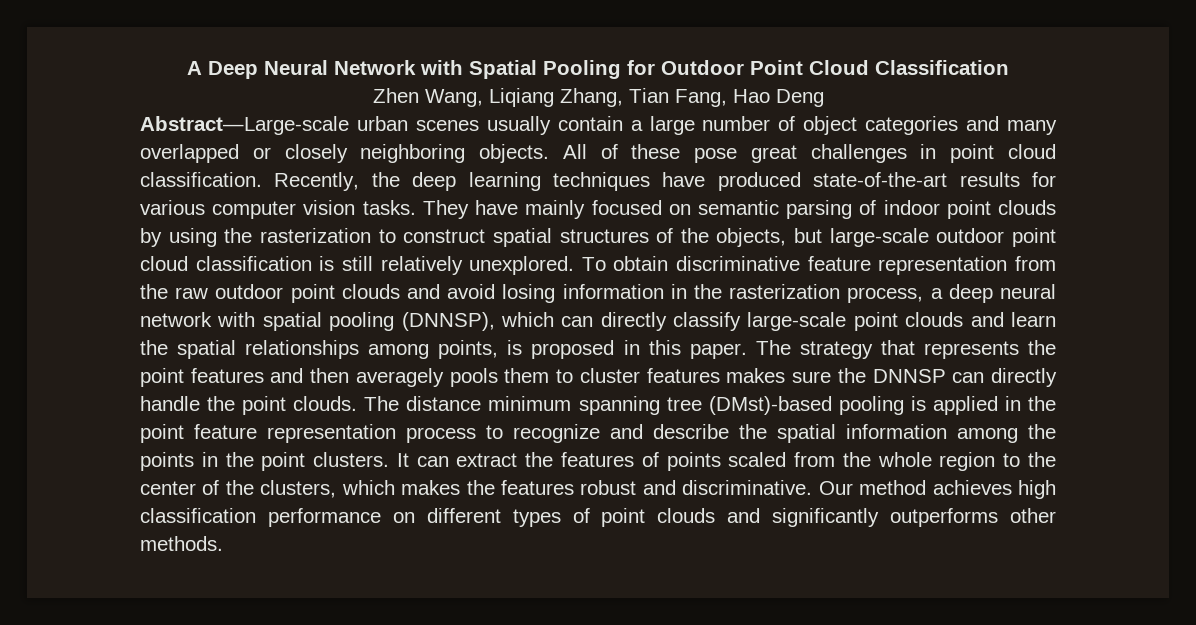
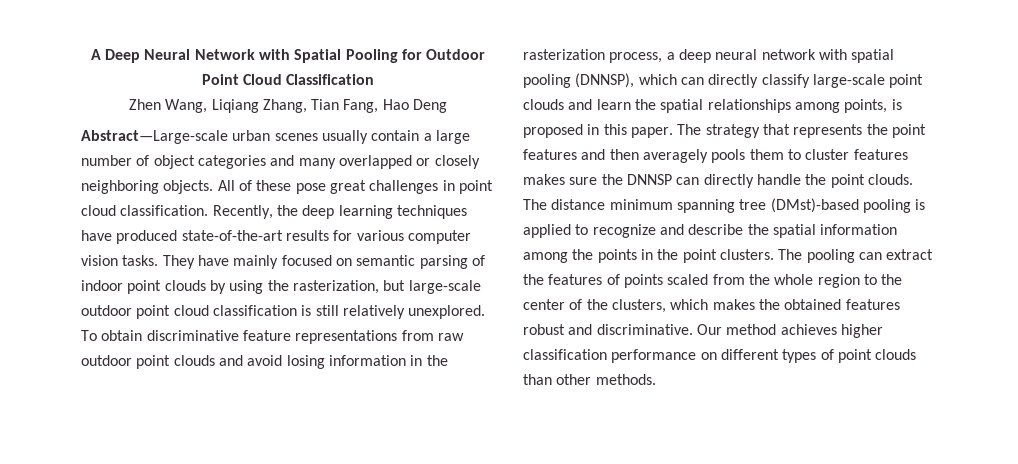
- They have mainly focused on semantic parsing of indoor point clouds by using the rasterization to construct spatial structures of the objects, but large-scale outdoor point cloud classification is still relatively unexplored.
+ They have mainly focused on semantic parsing of indoor point clouds by using the rasterization, but large-scale outdoor point cloud classification is still relatively unexplored.
- To obtain discriminative feature representation from the raw outdoor point clouds and avoid losing information in the rasterization process, a deep neural network with spatial pooling (DNNSP), which can directly classify large-scale point clouds and learn the spatial relationships among points, is proposed in this paper.
+ To obtain discriminative feature representations from raw outdoor point clouds and avoid losing information in the rasterization process, a deep neural network with spatial pooling (DNNSP), which can directly classify large-scale point clouds and learn the spatial relationships among points, is proposed in this paper.
- The distance minimum spanning tree (DMst)-based pooling is applied in the point feature representation process to recognize and describe the spatial information among the points in the point clusters.
+ The distance minimum spanning tree (DMst)-based pooling is applied to recognize and describe the spatial information among the points in the point clusters.
- It can extract the features of points scaled from the whole region to the center of the clusters, which makes the features robust and discriminative.
+ The pooling can extract the features of points scaled from the whole region to the center of the clusters, which makes the obtained features robust and discriminative.
- Our method achieves high classification performance on different types of point clouds and significantly outperforms other methods.
+ Our method achieves higher classification performance on different types of point clouds than other methods.

